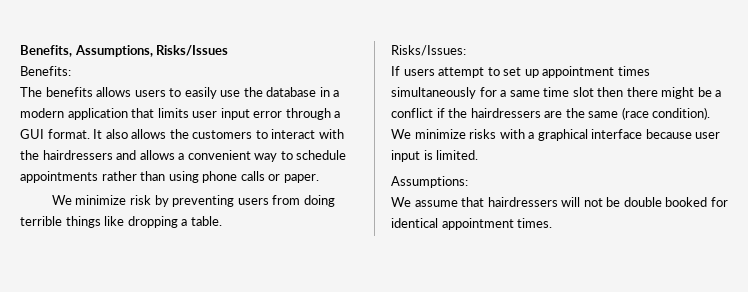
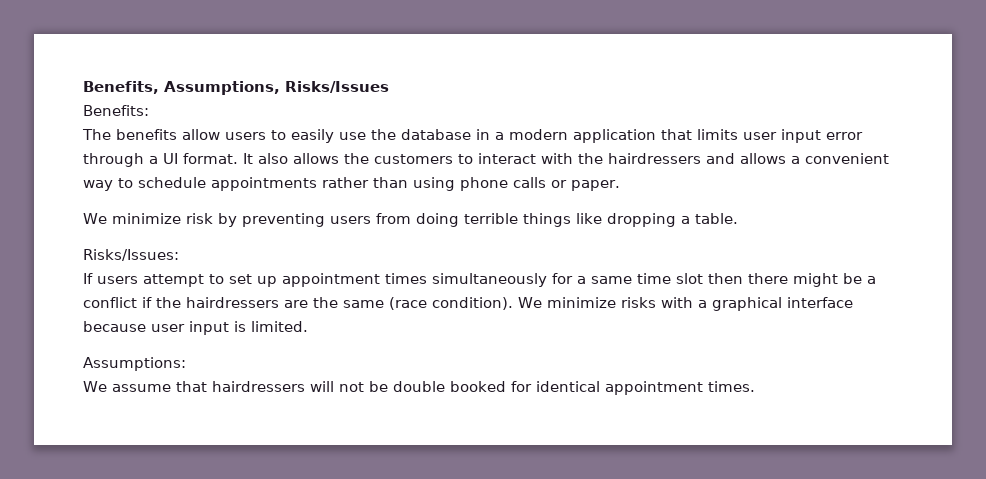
- The benefits allows users to easily use the database in a modern application that limits user input error through a GUI format.
+ The benefits allow users to easily use the database in a modern application that limits user input error through a UI format.

